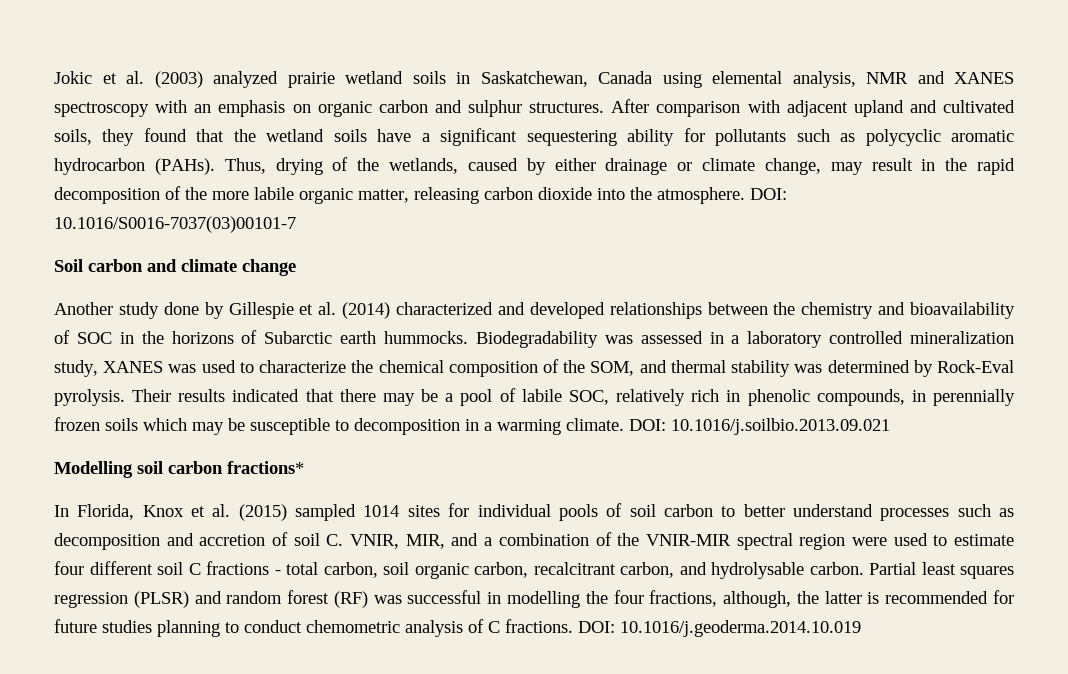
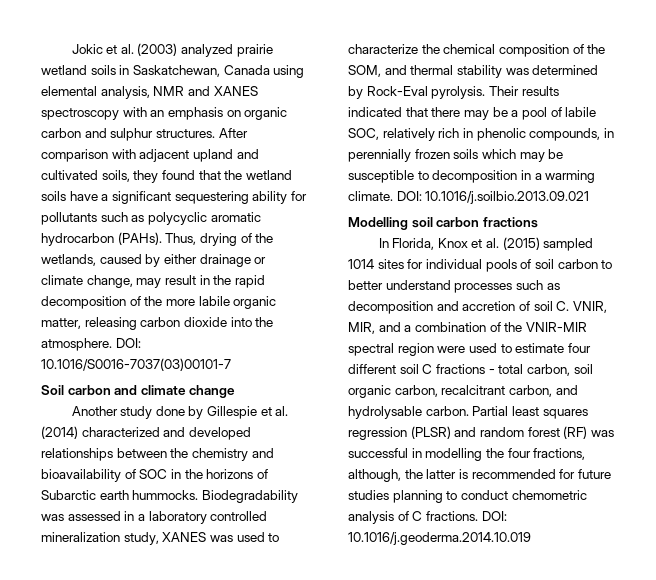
- Modelling soil carbon fractions*
+ Modelling soil carbon fractions

